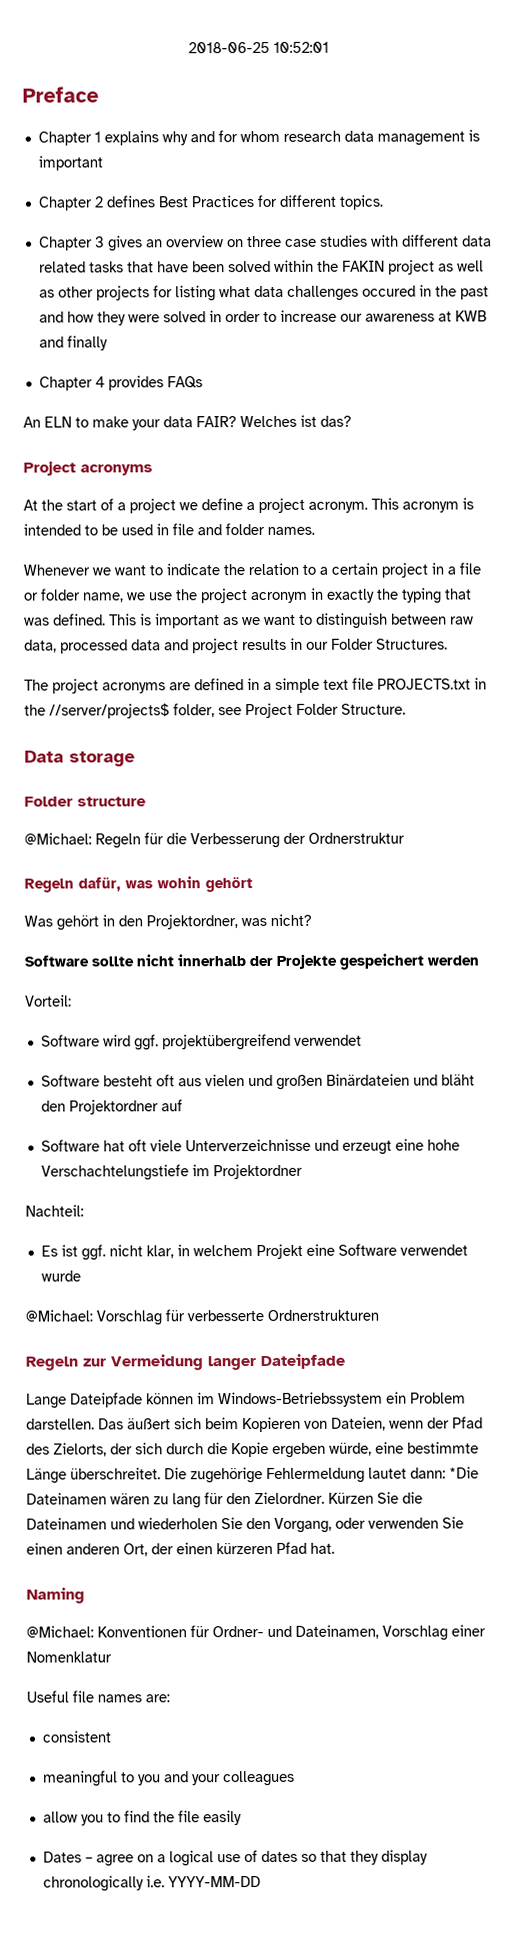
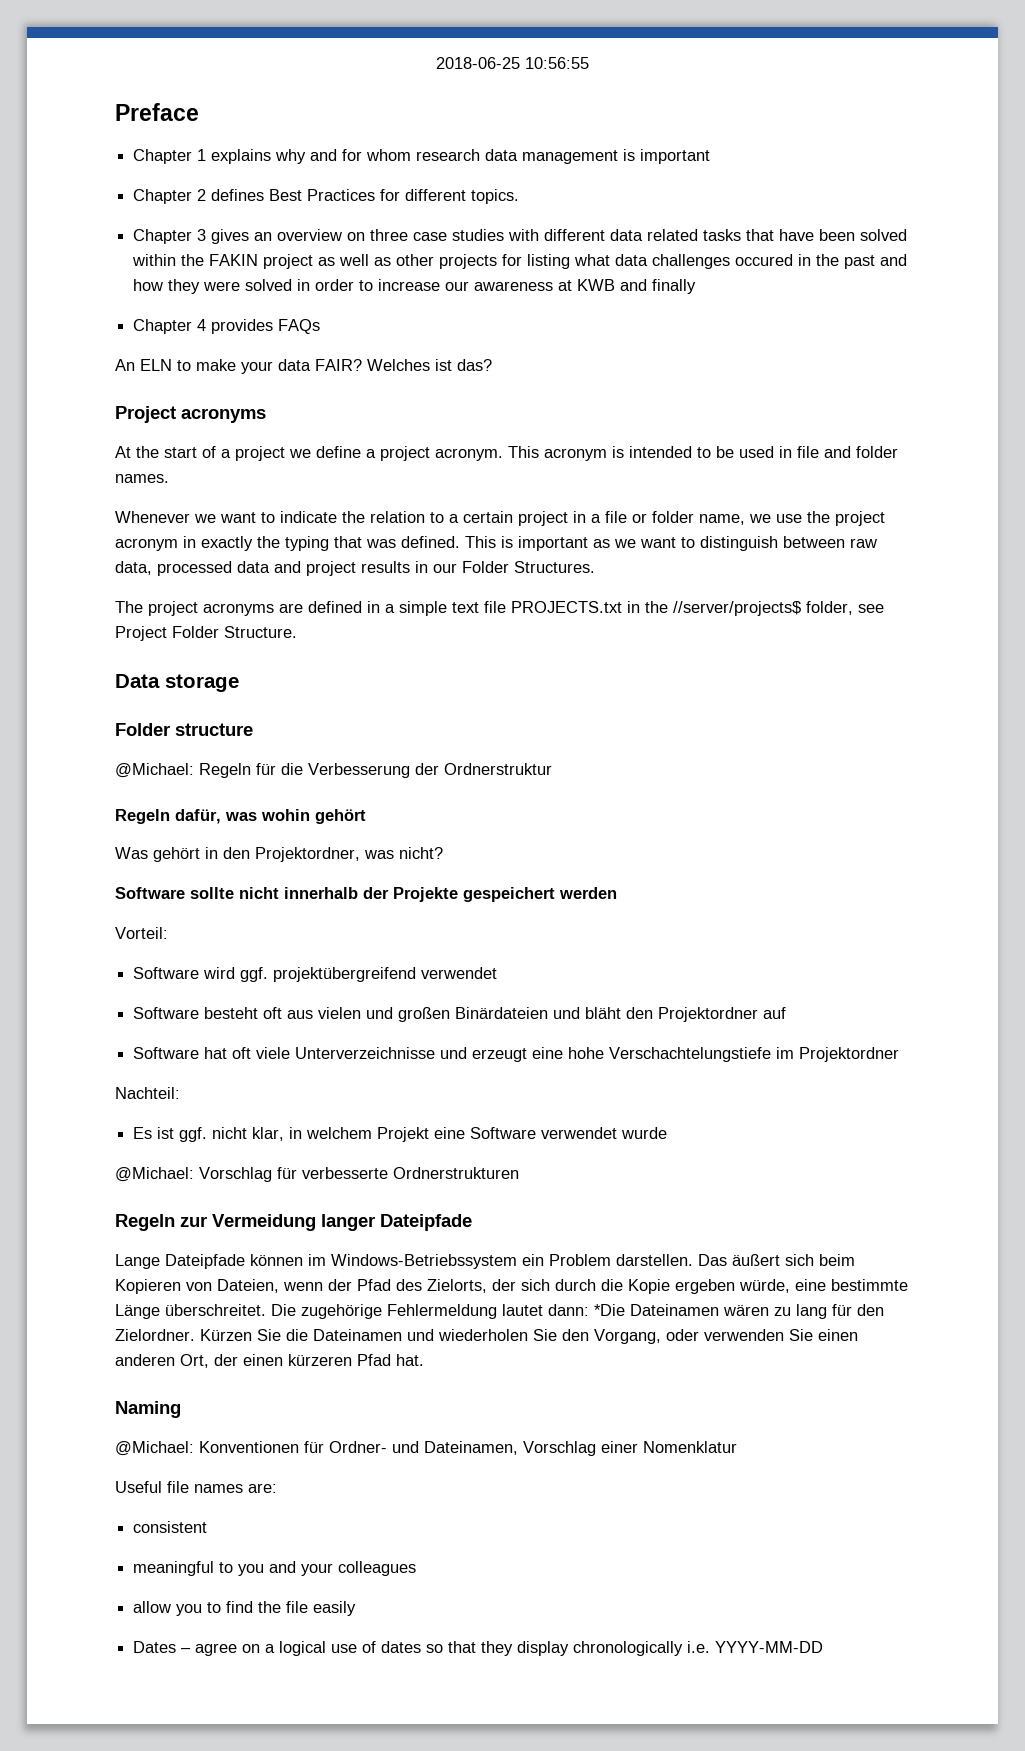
- 2018-06-25 10:52:01
+ 2018-06-25 10:56:55

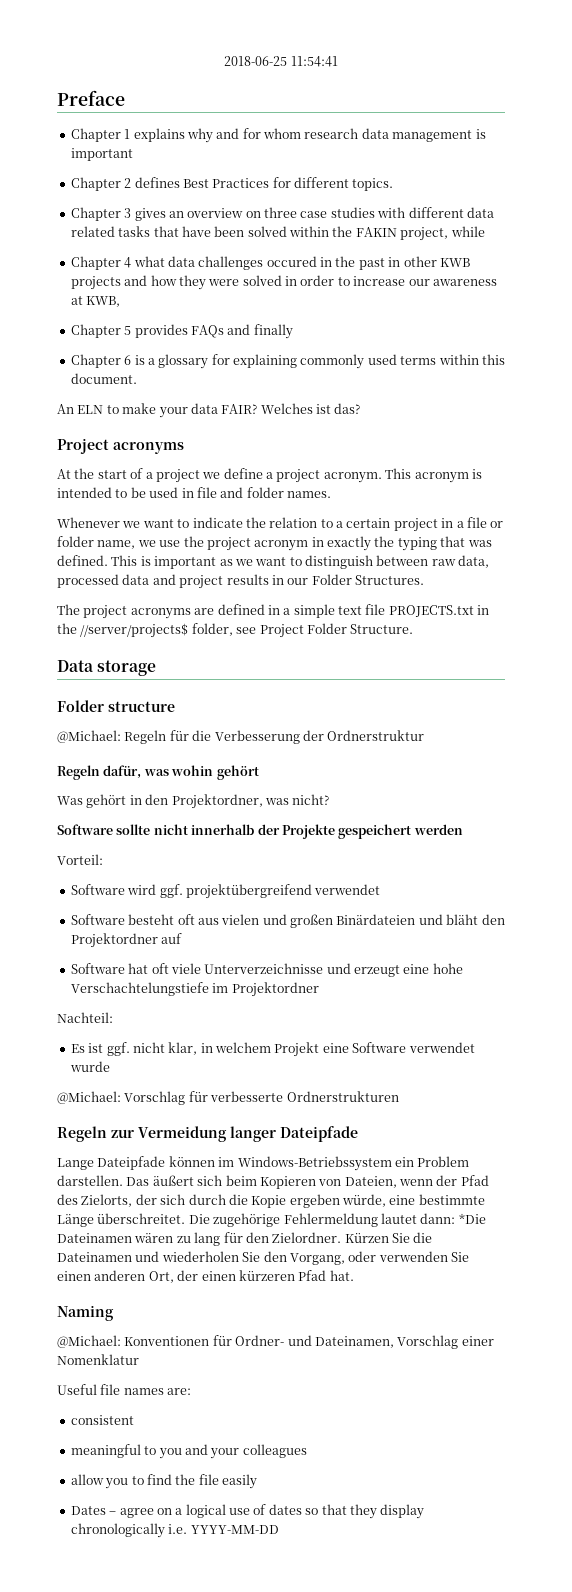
- 2018-06-25 10:56:55
+ 2018-06-25 11:54:41
- Chapter 3 gives an overview on three case studies with different data related tasks that have been solved within the FAKIN project as well as other projects for listing what data challenges occured in the past and how they were solved in order to increase our awareness at KWB and finally
- Chapter 4 provides FAQs
+ Chapter 3 gives an overview on three case studies with different data related tasks that have been solved within the FAKIN project, while
+ Chapter 4 what data challenges occured in the past in other KWB projects and how they were solved in order to increase our awareness at KWB,
+ Chapter 5 provides FAQs and finally
+ Chapter 6 is a glossary for explaining commonly used terms within this document.

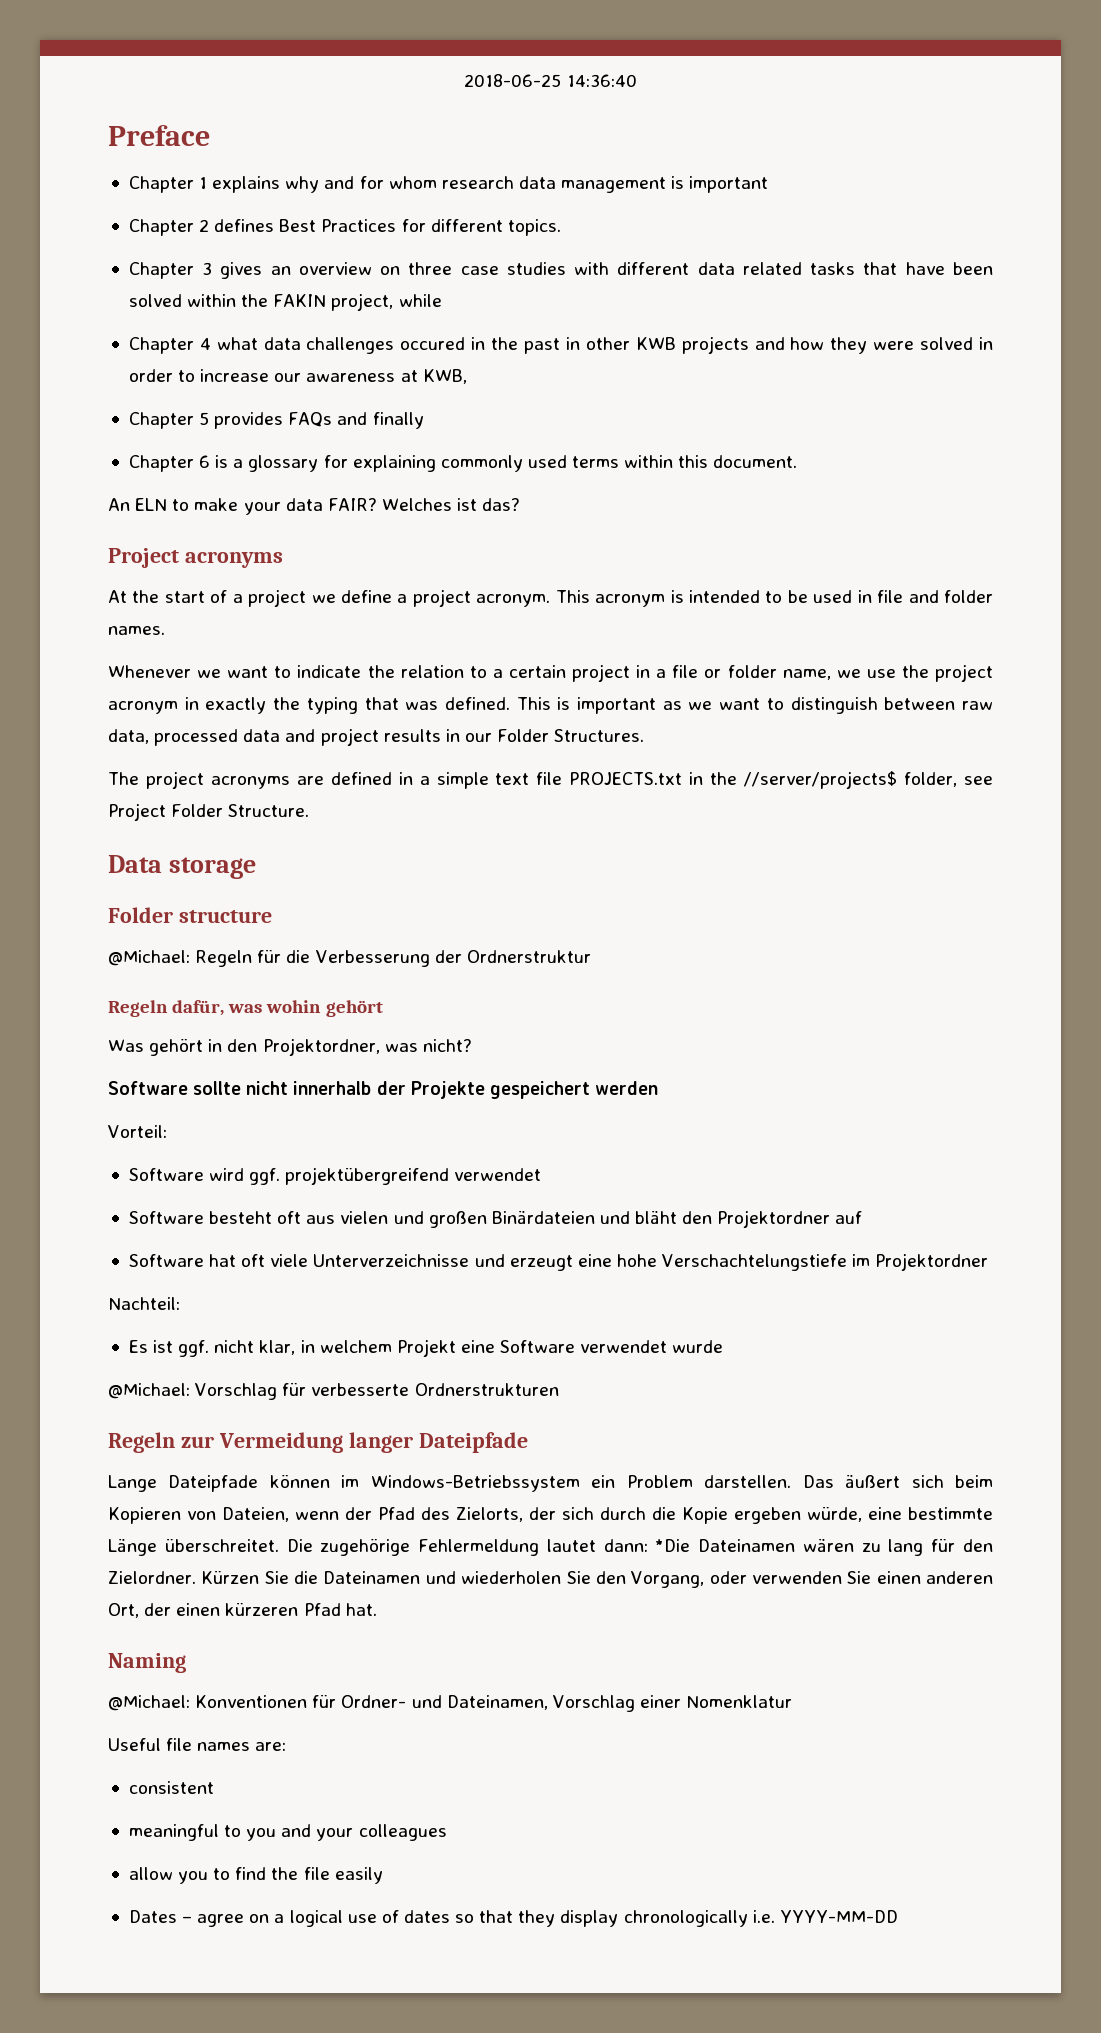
- 2018-06-25 11:54:41
+ 2018-06-25 14:36:40

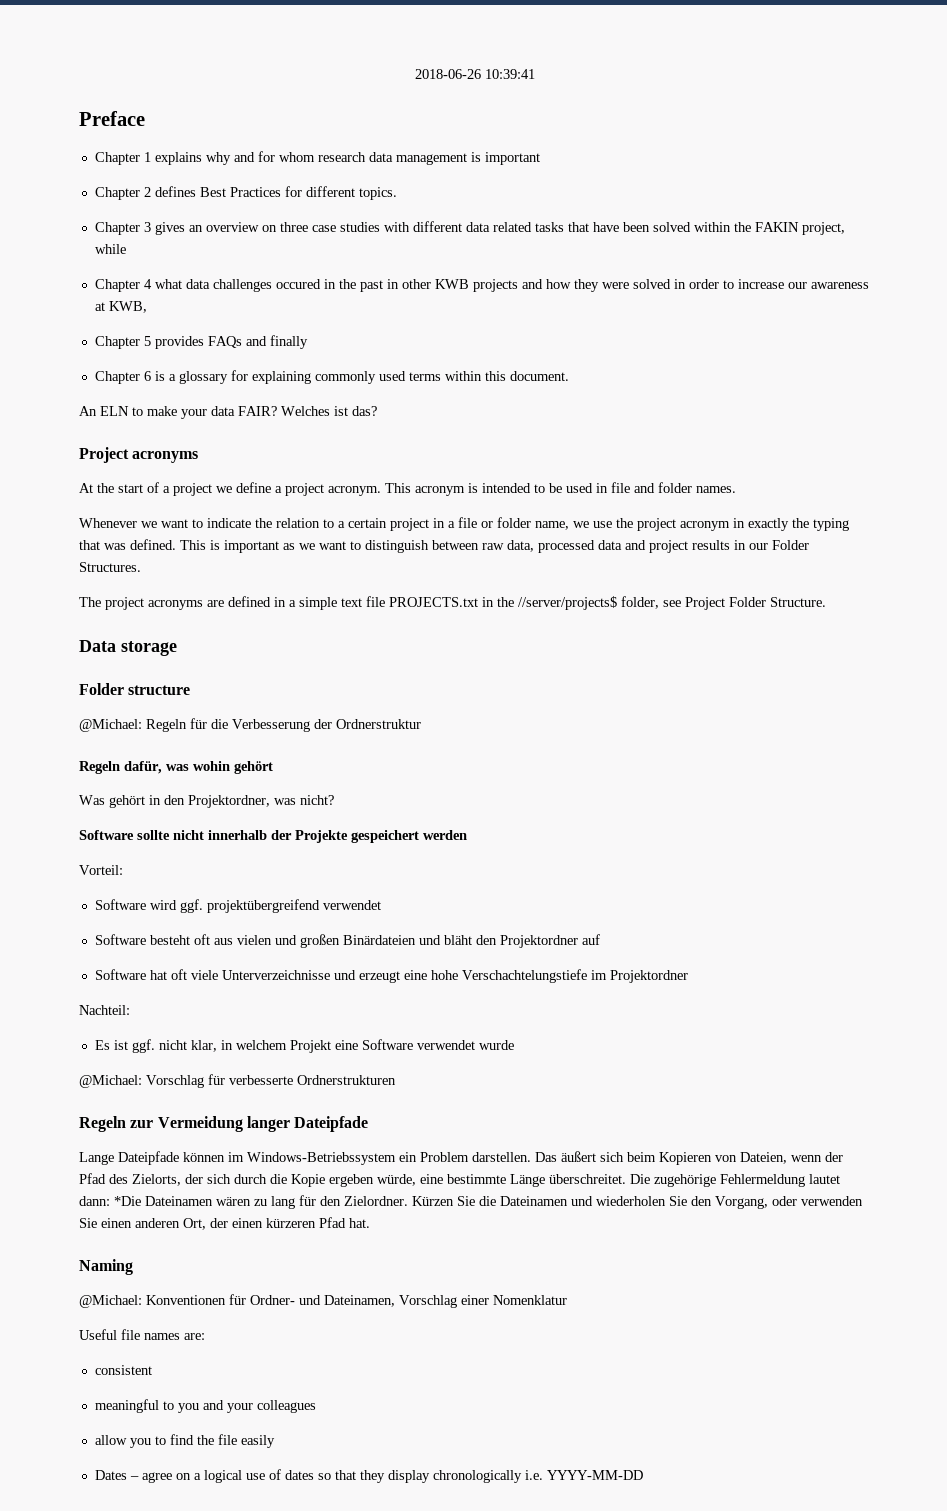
- 2018-06-25 14:36:40
+ 2018-06-26 10:39:41

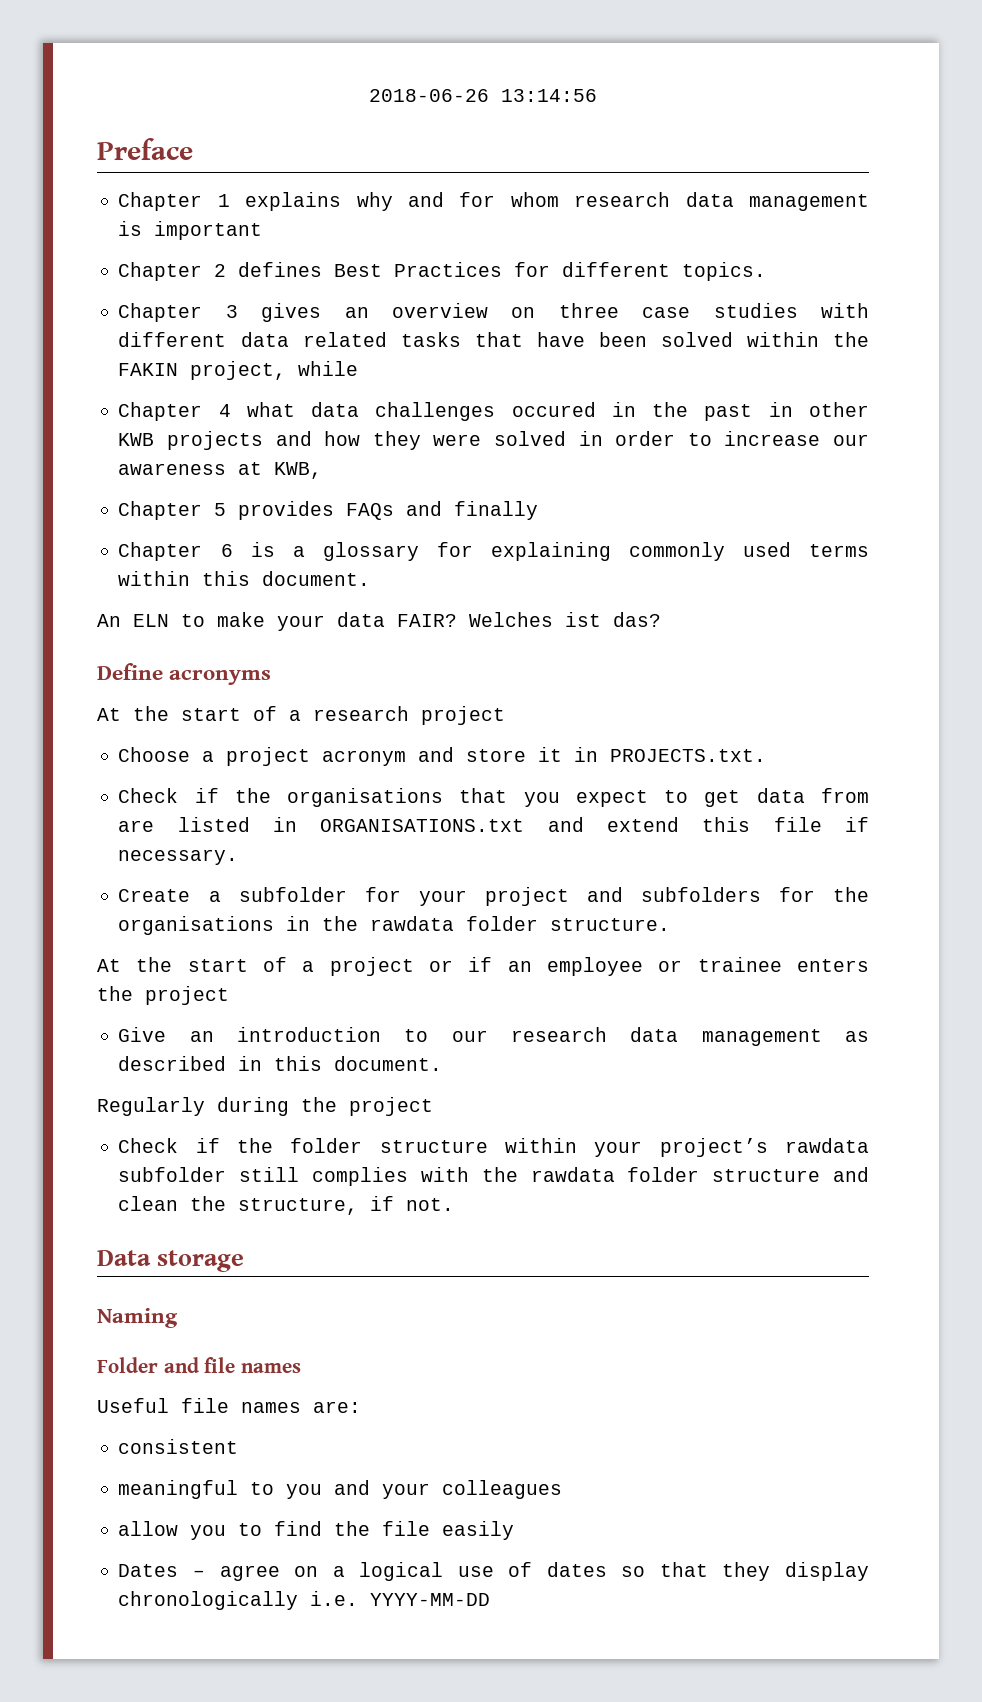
- 2018-06-26 10:39:41
+ 2018-06-26 13:14:56
- Project acronyms
+ Define acronyms
- At the start of a project we define a project acronym. This acronym is intended to be used in file and folder names.
- Whenever we want to indicate the relation to a certain project in a file or folder name, we use the project acronym in exactly the typing that was defined. This is important as we want to distinguish between raw data, processed data and project results in our Folder Structures.
- The project acronyms are defined in a simple text file PROJECTS.txt in the //server/projects$ folder, see Project Folder Structure.
+ At the start of a research project
+ Choose a project acronym and store it in PROJECTS.txt.
+ Check if the organisations that you expect to get data from are listed in ORGANISATIONS.txt and extend this file if necessary.
+ Create a subfolder for your project and subfolders for the organisations in the rawdata folder structure.
+ At the start of a project or if an employee or trainee enters the project
+ Give an introduction to our research data management as described in this document.
+ Regularly during the project
+ Check if the folder structure within your project’s rawdata subfolder still complies with the rawdata folder structure and clean the structure, if not.
  Data storage
- Folder structure
- @Michael: Regeln für die Verbesserung der Ordnerstruktur
- Regeln dafür, was wohin gehört
- Was gehört in den Projektordner, was nicht?
- Software sollte nicht innerhalb der Projekte gespeichert werden
- Vorteil:
- Software wird ggf. projektübergreifend verwendet
- Software besteht oft aus vielen und großen Binärdateien und bläht den Projektordner auf
- Software hat oft viele Unterverzeichnisse und erzeugt eine hohe Verschachtelungstiefe im Projektordner
- Nachteil:
- Es ist ggf. nicht klar, in welchem Projekt eine Software verwendet wurde
- @Michael: Vorschlag für verbesserte Ordnerstrukturen
- Regeln zur Vermeidung langer Dateipfade
- Lange Dateipfade können im Windows-Betriebssystem ein Problem darstellen. Das äußert sich beim Kopieren von Dateien, wenn der Pfad des Zielorts, der sich durch die Kopie ergeben würde, eine bestimmte Länge überschreitet. Die zugehörige Fehlermeldung lautet dann: *Die Dateinamen wären zu lang für den Zielordner. Kürzen Sie die Dateinamen und wiederholen Sie den Vorgang, oder verwenden Sie einen anderen Ort, der einen kürzeren Pfad hat.
  Naming
- @Michael: Konventionen für Ordner- und Dateinamen, Vorschlag einer Nomenklatur
+ Folder and file names

